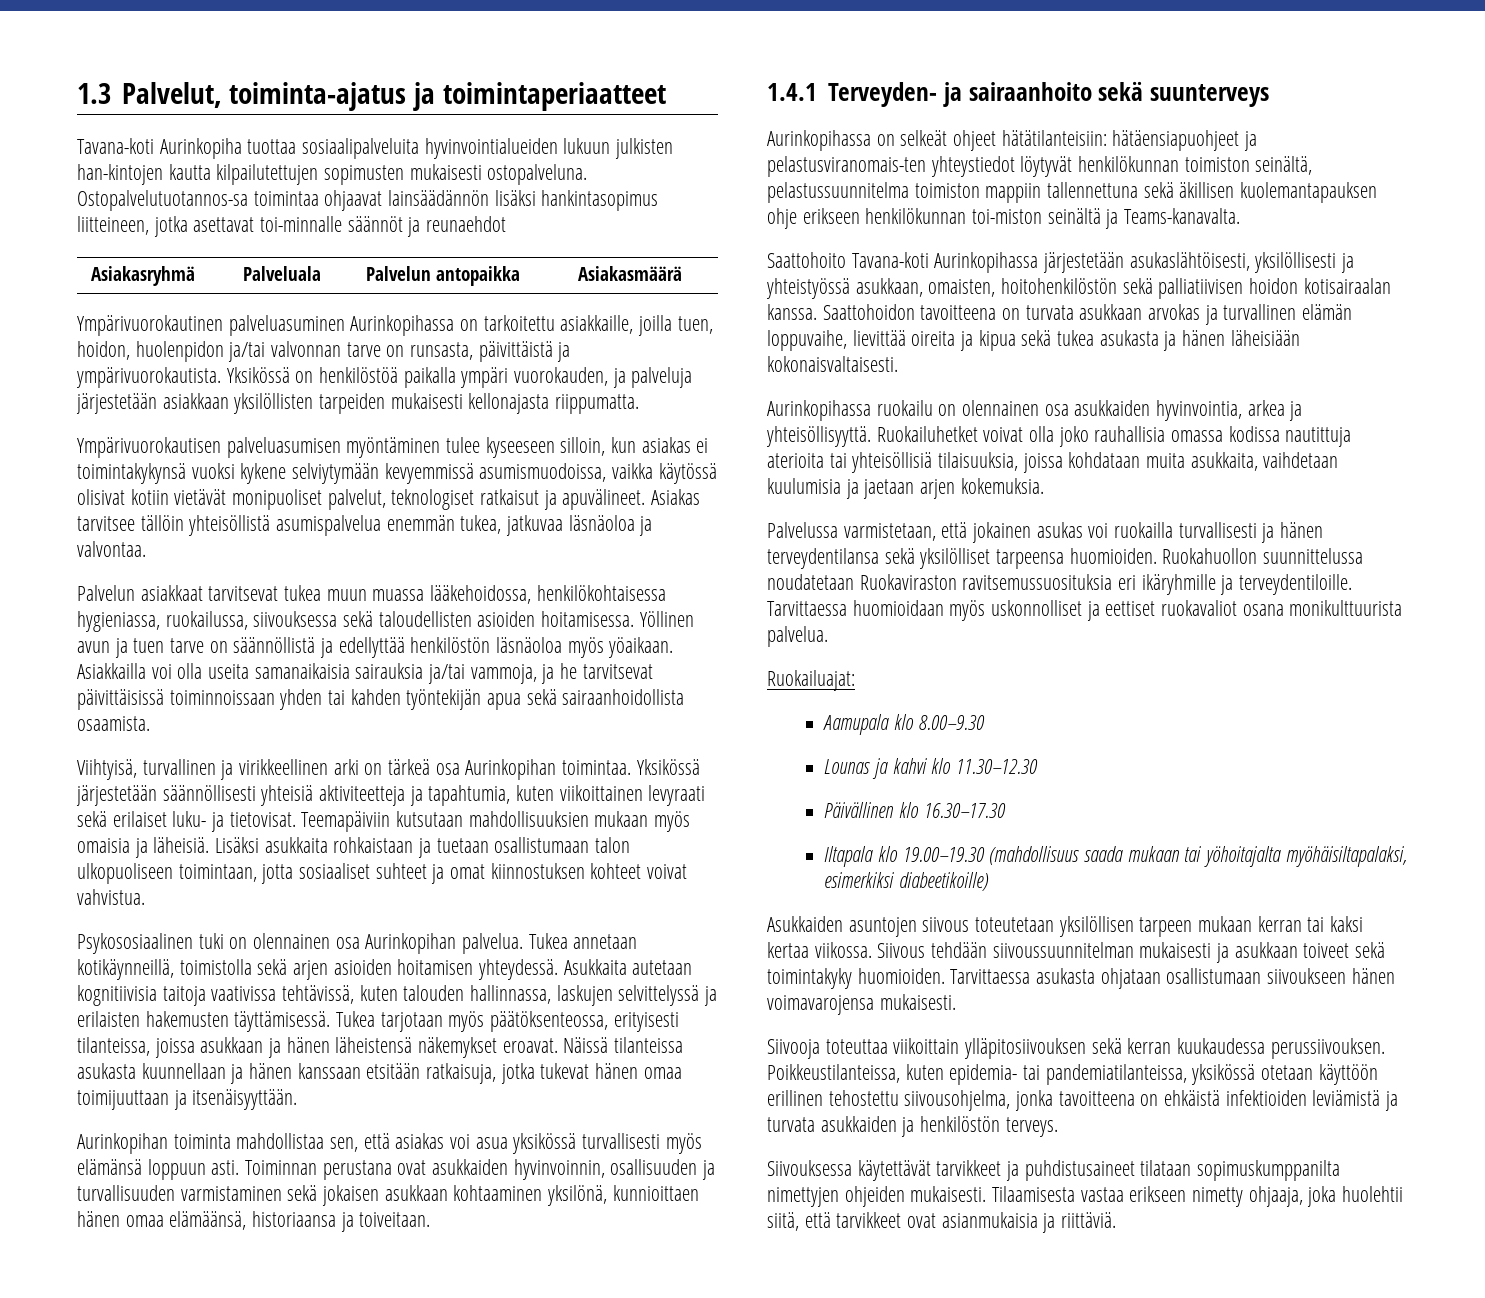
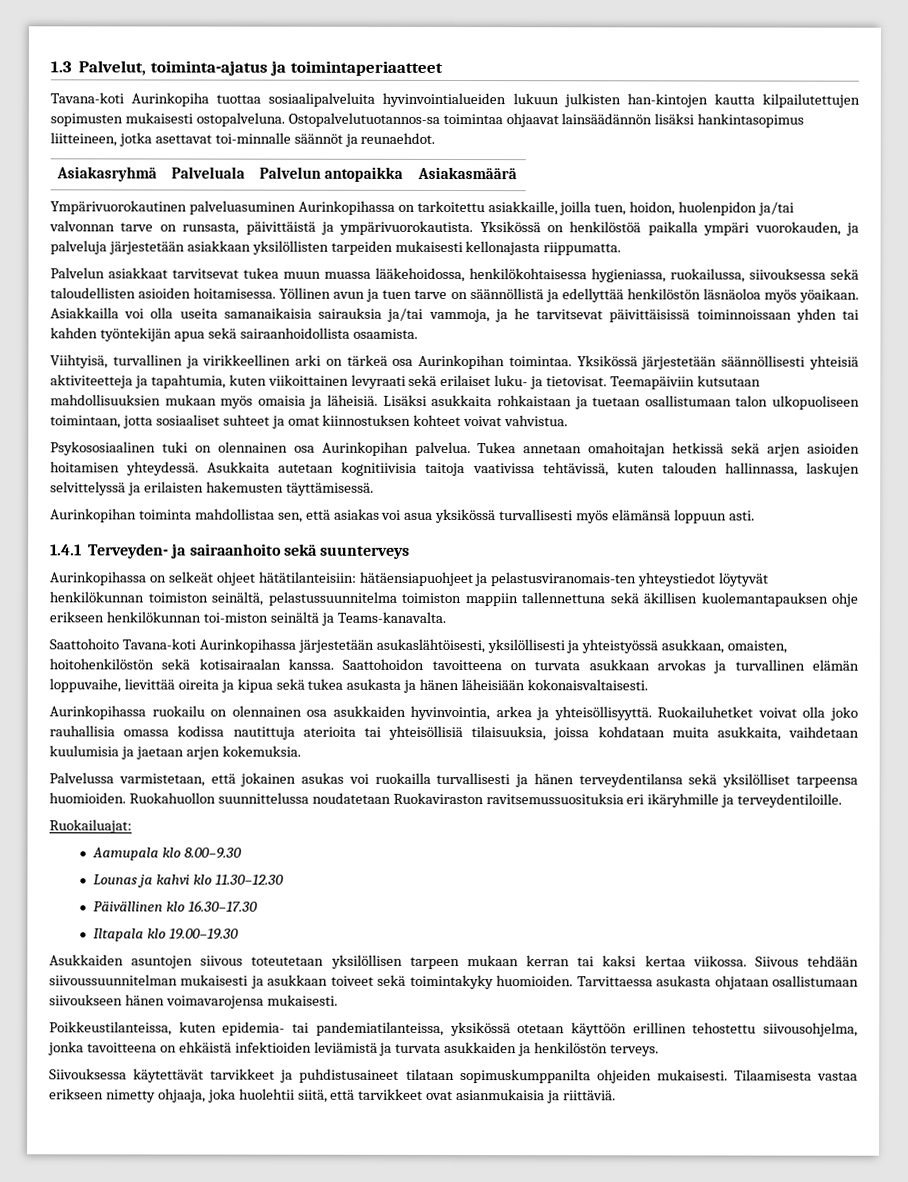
- Ostopalvelutuotannos-sa toimintaa ohjaavat lainsäädännön lisäksi hankintasopimus liitteineen, jotka asettavat toi-minnalle säännöt ja reunaehdot
+ Ostopalvelutuotannos-sa toimintaa ohjaavat lainsäädännön lisäksi hankintasopimus liitteineen, jotka asettavat toi-minnalle säännöt ja reunaehdot.
- Ympärivuorokautisen palveluasumisen myöntäminen tulee kyseeseen silloin, kun asiakas ei toimintakykynsä vuoksi kykene selviytymään kevyemmissä asumismuodoissa, vaikka käytössä olisivat kotiin vietävät monipuoliset palvelut, teknologiset ratkaisut ja apuvälineet. Asiakas tarvitsee tällöin yhteisöllistä asumispalvelua enemmän tukea, jatkuvaa läsnäoloa ja valvontaa.
- Tukea annetaan kotikäynneillä, toimistolla sekä arjen asioiden hoitamisen yhteydessä.
+ Tukea annetaan omahoitajan hetkissä sekä arjen asioiden hoitamisen yhteydessä.
- Tukea tarjotaan myös päätöksenteossa, erityisesti tilanteissa, joissa asukkaan ja hänen läheistensä näkemykset eroavat. Näissä tilanteissa asukasta kuunnellaan ja hänen kanssaan etsitään ratkaisuja, jotka tukevat hänen omaa toimijuuttaan ja itsenäisyyttään.
- Toiminnan perustana ovat asukkaiden hyvinvoinnin, osallisuuden ja turvallisuuden varmistaminen sekä jokaisen asukkaan kohtaaminen yksilönä, kunnioittaen hänen omaa elämäänsä, historiaansa ja toiveitaan.
- Saattohoito Tavana-koti Aurinkopihassa järjestetään asukaslähtöisesti, yksilöllisesti ja yhteistyössä asukkaan, omaisten, hoitohenkilöstön sekä palliatiivisen hoidon kotisairaalan kanssa.
+ Saattohoito Tavana-koti Aurinkopihassa järjestetään asukaslähtöisesti, yksilöllisesti ja yhteistyössä asukkaan, omaisten, hoitohenkilöstön sekä kotisairaalan kanssa.
- Tarvittaessa huomioidaan myös uskonnolliset ja eettiset ruokavaliot osana monikulttuurista palvelua.
- Iltapala klo 19.00–19.30 (mahdollisuus saada mukaan tai yöhoitajalta myöhäisiltapalaksi, esimerkiksi diabeetikoille)
+ Iltapala klo 19.00–19.30
- Siivooja toteuttaa viikoittain ylläpitosiivouksen sekä kerran kuukaudessa perussiivouksen.
- Siivouksessa käytettävät tarvikkeet ja puhdistusaineet tilataan sopimuskumppanilta nimettyjen ohjeiden mukaisesti.
+ Siivouksessa käytettävät tarvikkeet ja puhdistusaineet tilataan sopimuskumppanilta ohjeiden mukaisesti.

